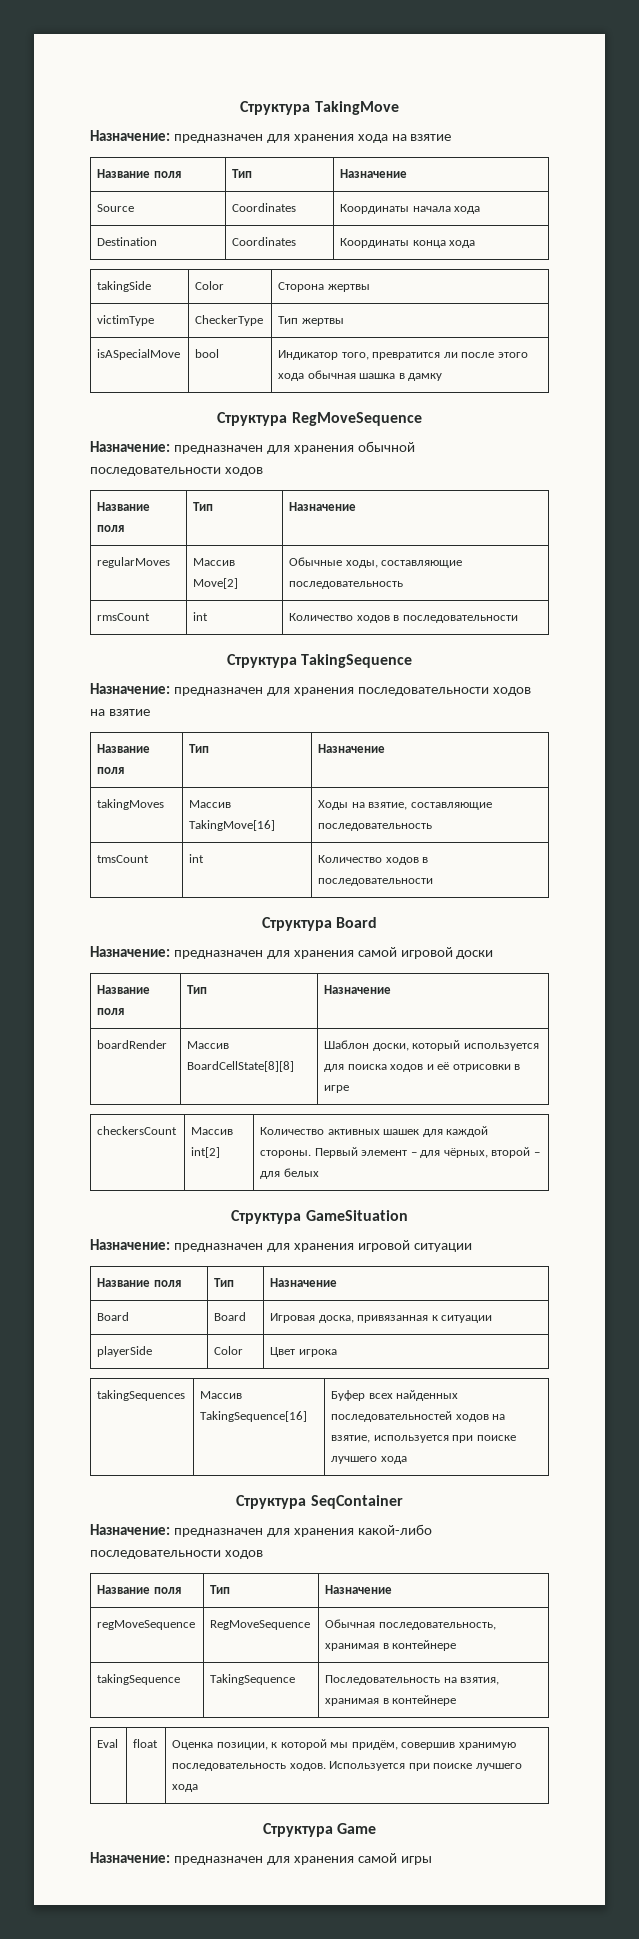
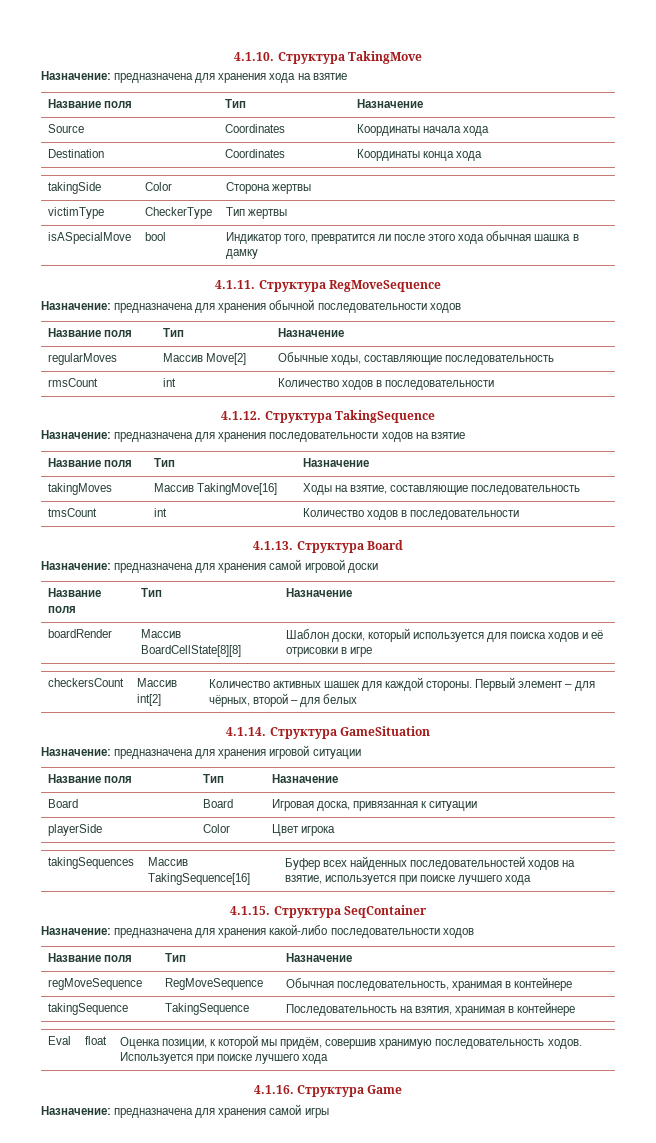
- Структура TakingMove
+ 4.1.10. Структура TakingMove
- Назначение: предназначен для хранения хода на взятие
+ Назначение: предназначена для хранения хода на взятие
- Структура RegMoveSequence
+ 4.1.11. Структура RegMoveSequence
- Назначение: предназначен для хранения обычной последовательности ходов
+ Назначение: предназначена для хранения обычной последовательности ходов
- Структура TakingSequence
+ 4.1.12. Структура TakingSequence
- Назначение: предназначен для хранения последовательности ходов на взятие
+ Назначение: предназначена для хранения последовательности ходов на взятие
- Структура Board
+ 4.1.13. Структура Board
- Назначение: предназначен для хранения самой игровой доски
+ Назначение: предназначена для хранения самой игровой доски
- Структура GameSituation
+ 4.1.14. Структура GameSituation
- Назначение: предназначен для хранения игровой ситуации
+ Назначение: предназначена для хранения игровой ситуации
- Структура SeqContainer
+ 4.1.15. Структура SeqContainer
- Назначение: предназначен для хранения какой-либо последовательности ходов
+ Назначение: предназначена для хранения какой-либо последовательности ходов
- Структура Game
+ 4.1.16. Структура Game
- Назначение: предназначен для хранения самой игры
+ Назначение: предназначена для хранения самой игры

